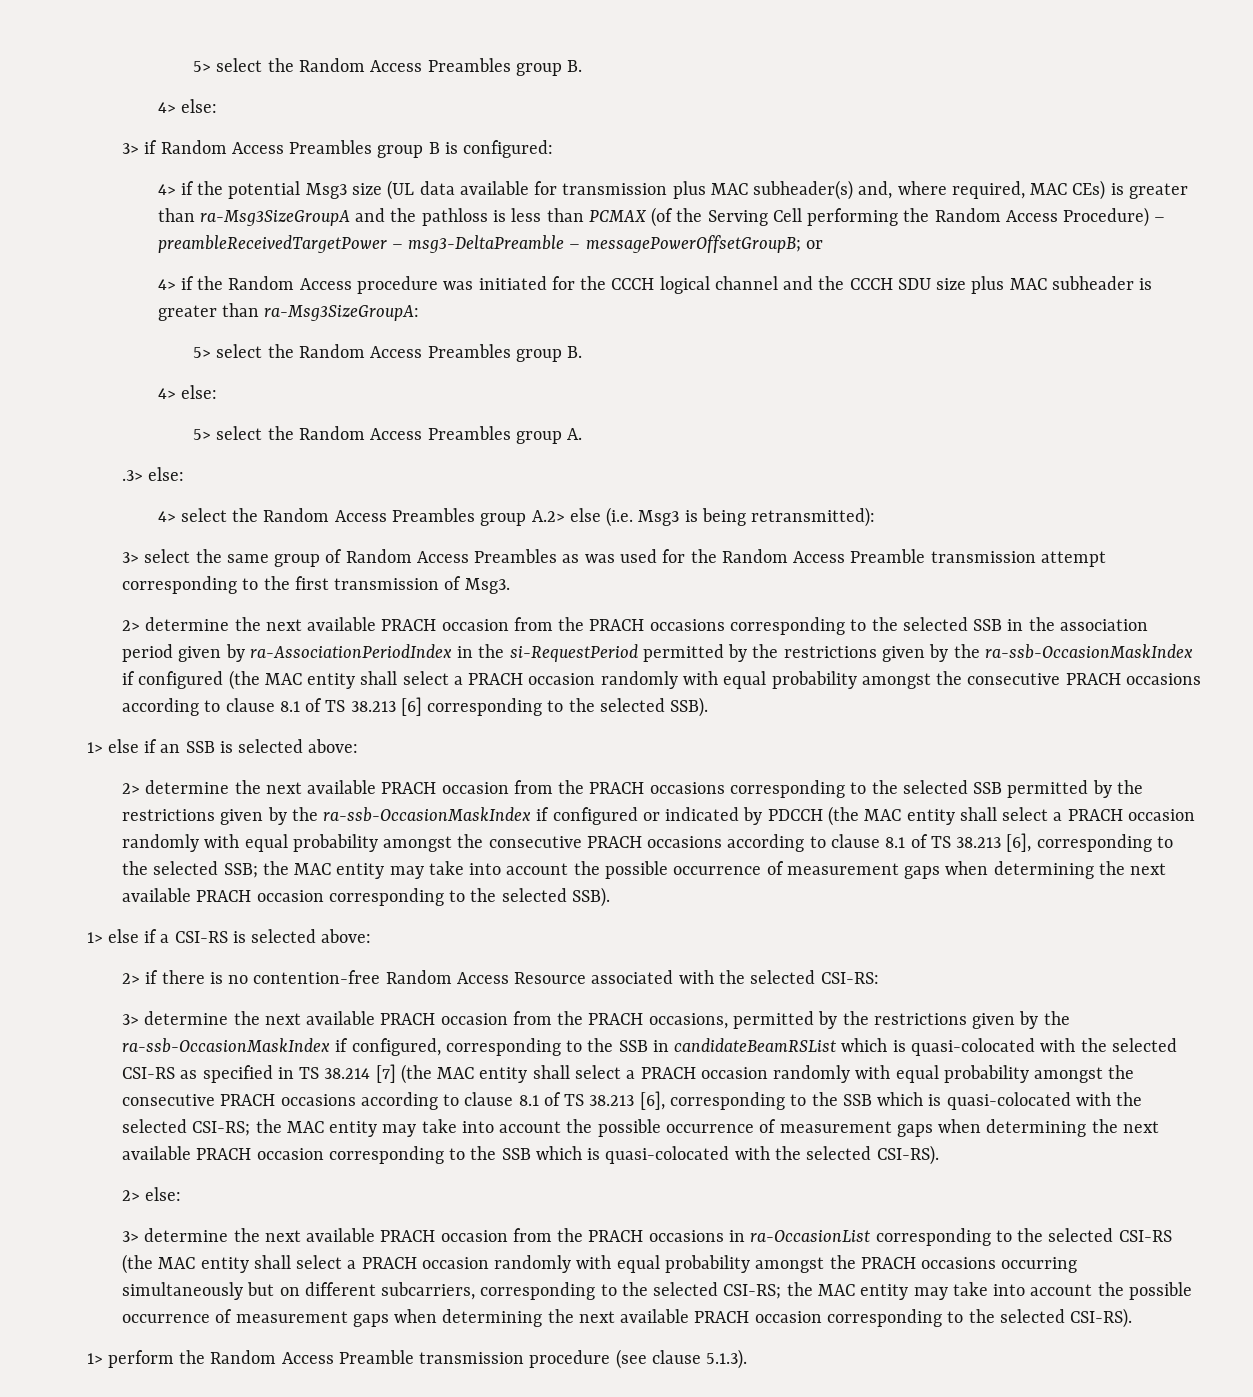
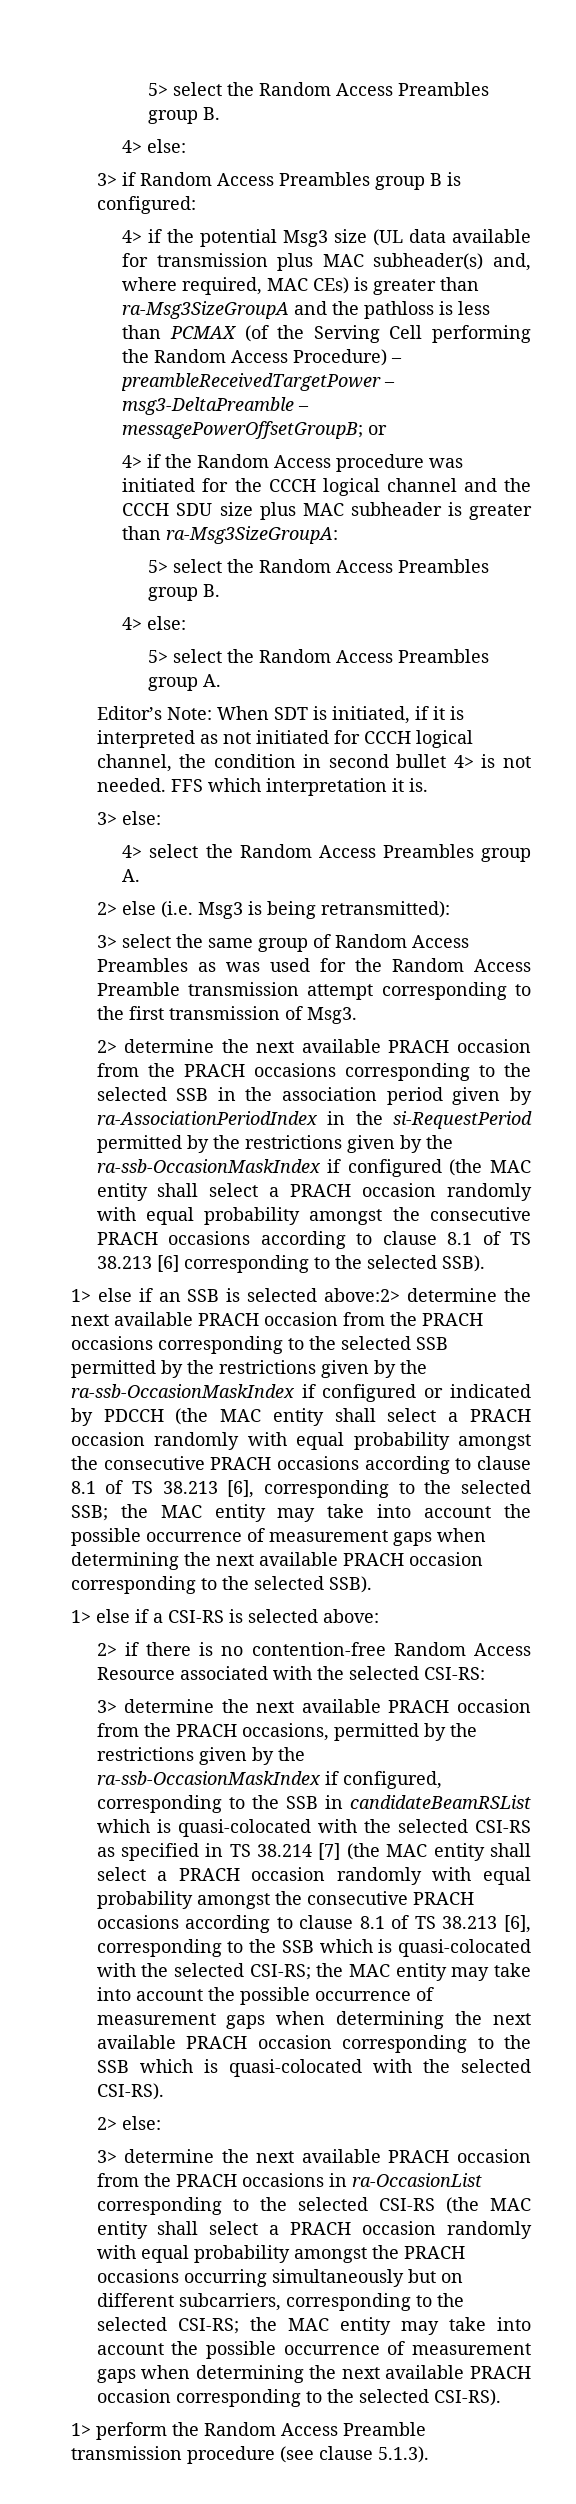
- .3> else:
+ Editor’s Note: When SDT is initiated, if it is interpreted as not initiated for CCCH logical channel, the condition in second bullet 4> is not needed. FFS which interpretation it is.
+ 3> else:
- 4> select the Random Access Preambles group A.2> else (i.e. Msg3 is being retransmitted):
+ 4> select the Random Access Preambles group A.
+ 2> else (i.e. Msg3 is being retransmitted):
- 1> else if an SSB is selected above:
- 2> determine the next available PRACH occasion from the PRACH occasions corresponding to the selected SSB permitted by the restrictions given by the ra-ssb-OccasionMaskIndex if configured or indicated by PDCCH (the MAC entity shall select a PRACH occasion randomly with equal probability amongst the consecutive PRACH occasions according to clause 8.1 of TS 38.213 [6], corresponding to the selected SSB;
+ 1> else if an SSB is selected above:2> determine the next available PRACH occasion from the PRACH occasions corresponding to the selected SSB permitted by the restrictions given by the ra-ssb-OccasionMaskIndex if configured or indicated by PDCCH (the MAC entity shall select a PRACH occasion randomly with equal probability amongst the consecutive PRACH occasions according to clause 8.1 of TS 38.213 [6], corresponding to the selected SSB;

